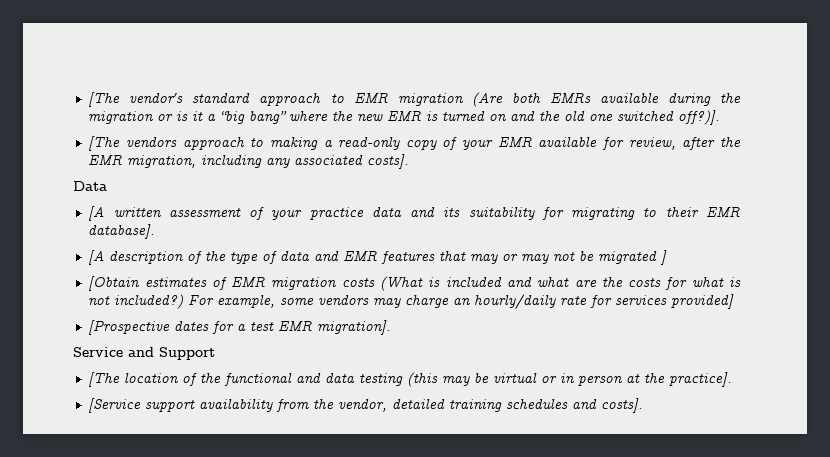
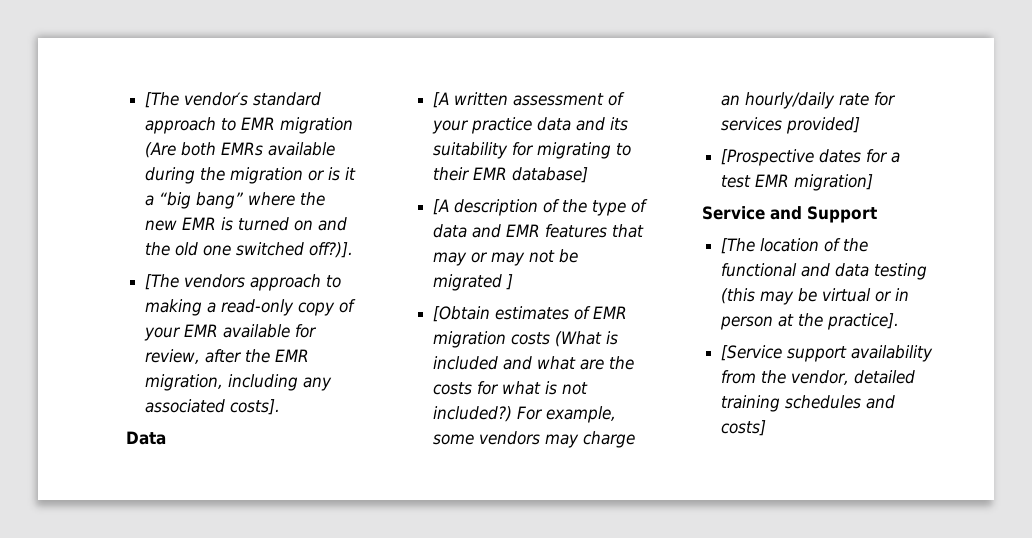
- [A written assessment of your practice data and its suitability for migrating to their EMR database].
+ [A written assessment of your practice data and its suitability for migrating to their EMR database]
- [Prospective dates for a test EMR migration].
+ [Prospective dates for a test EMR migration]
- [Service support availability from the vendor, detailed training schedules and costs].
+ [Service support availability from the vendor, detailed training schedules and costs]

